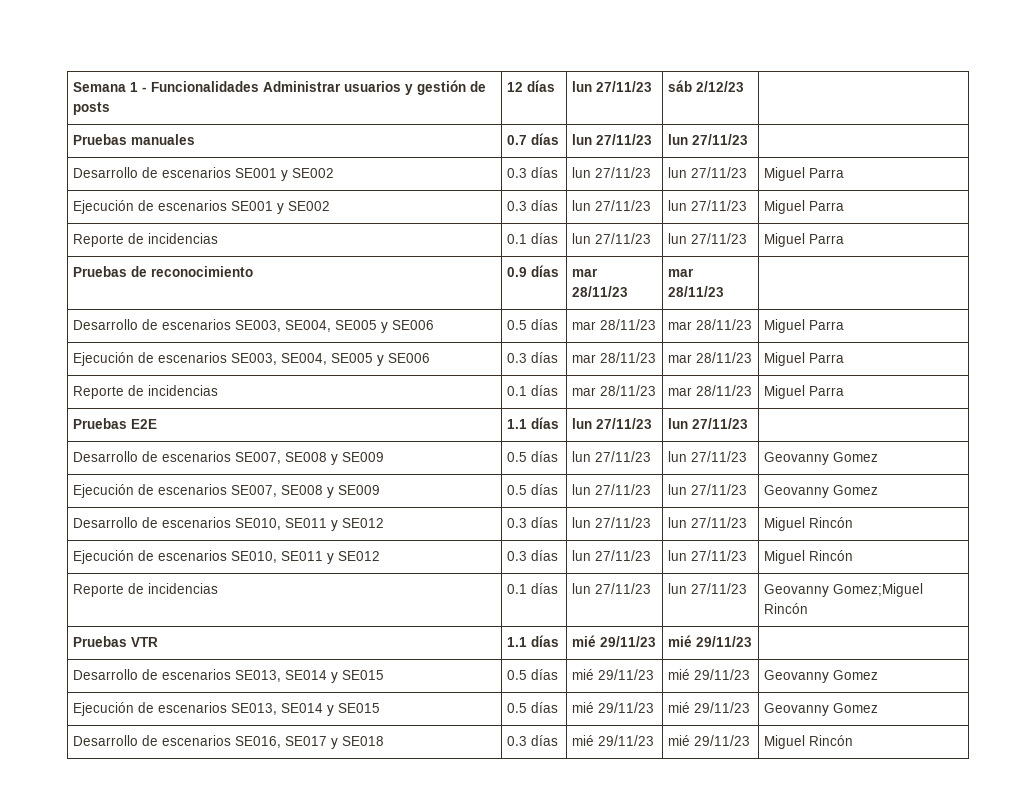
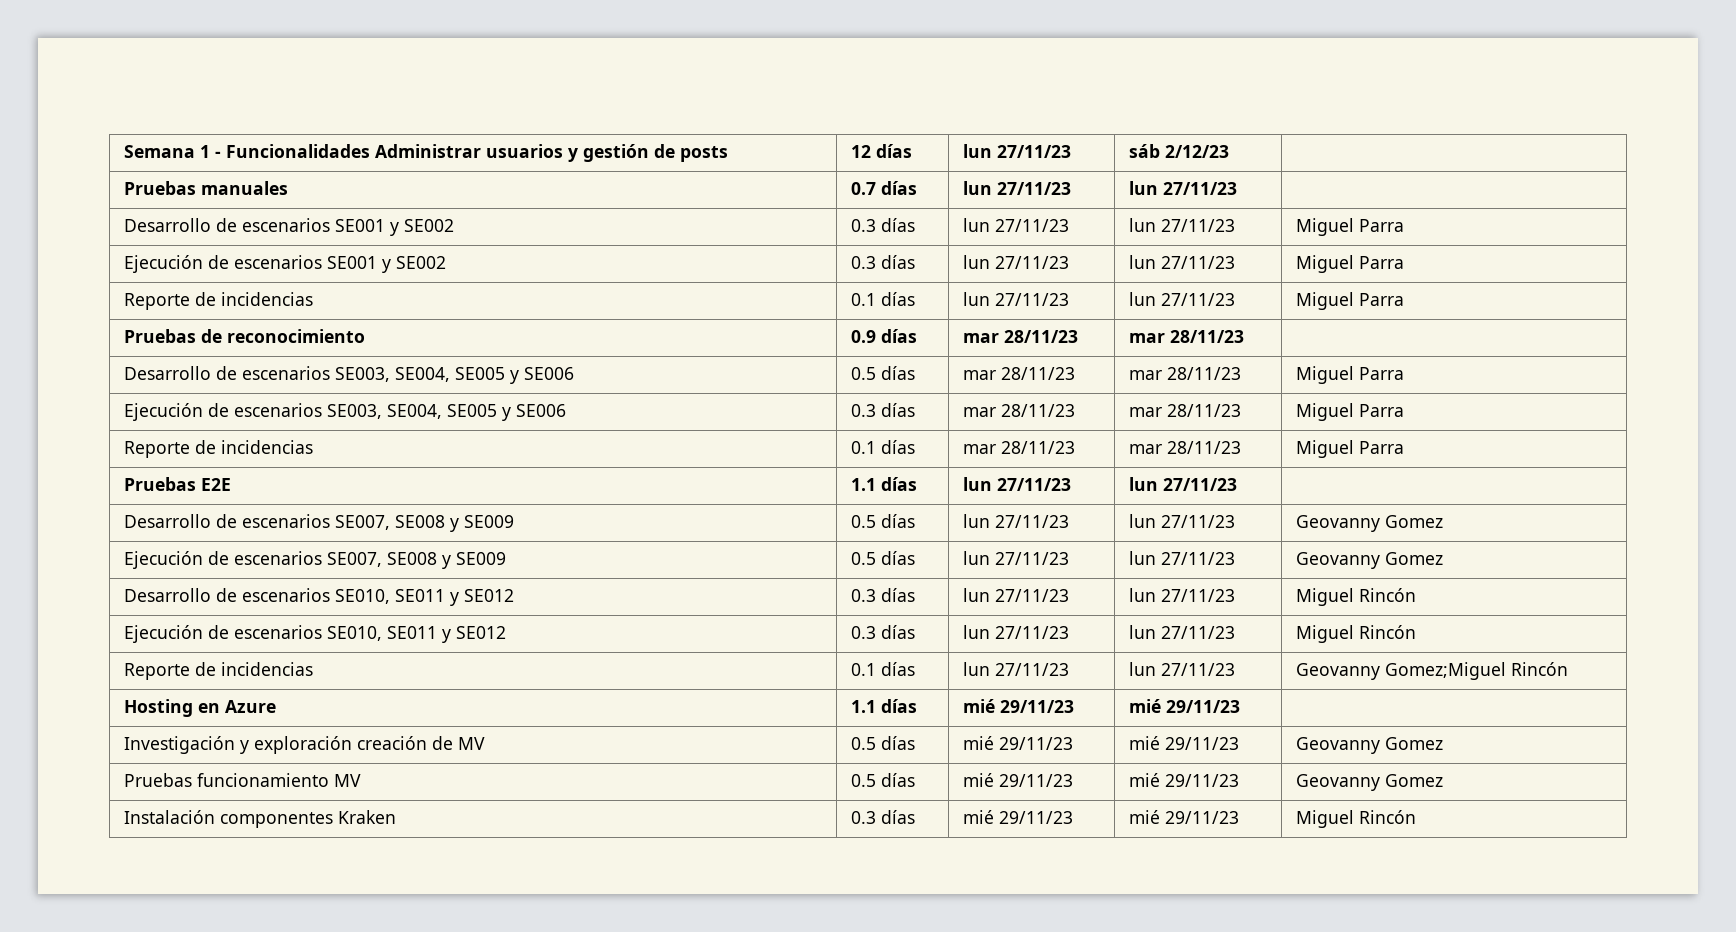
- Pruebas VTR | 1.1 días | mié 29/11/23 | mié 29/11/23 |
+ Hosting en Azure | 1.1 días | mié 29/11/23 | mié 29/11/23 |
- Desarrollo de escenarios SE013, SE014 y SE015 | 0.5 días | mié 29/11/23 | mié 29/11/23 | Geovanny Gomez
- Ejecución de escenarios SE013, SE014 y SE015 | 0.5 días | mié 29/11/23 | mié 29/11/23 | Geovanny Gomez
- Desarrollo de escenarios SE016, SE017 y SE018 | 0.3 días | mié 29/11/23 | mié 29/11/23 | Miguel Rincón
+ Investigación y exploración creación de MV | 0.5 días | mié 29/11/23 | mié 29/11/23 | Geovanny Gomez
+ Pruebas funcionamiento MV | 0.5 días | mié 29/11/23 | mié 29/11/23 | Geovanny Gomez
+ Instalación componentes Kraken | 0.3 días | mié 29/11/23 | mié 29/11/23 | Miguel Rincón

